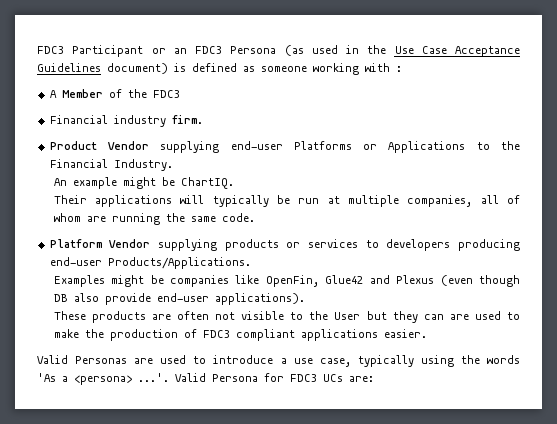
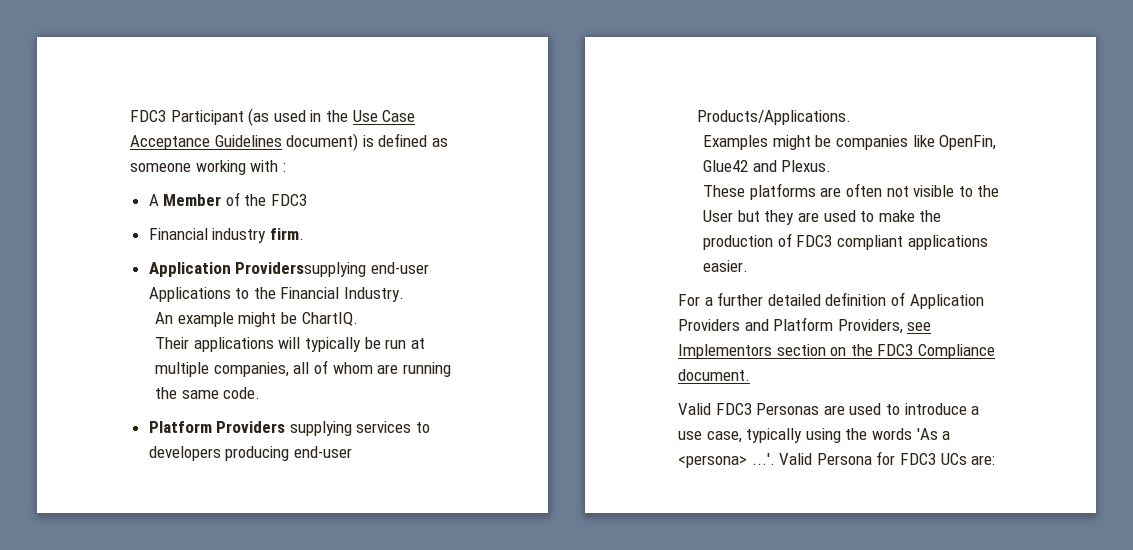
- FDC3 Participant or an FDC3 Persona (as used in the Use Case Acceptance Guidelines document) is defined as someone working with :
+ FDC3 Participant (as used in the Use Case Acceptance Guidelines document) is defined as someone working with :
- Product Vendor supplying end-user Platforms or Applications to the Financial Industry.
+ Application Providerssupplying end-user Applications to the Financial Industry.
- Platform Vendor supplying products or services to developers producing end-user Products/Applications.
+ Platform Providers supplying services to developers producing end-user Products/Applications.
- Examples might be companies like OpenFin, Glue42 and Plexus (even though DB also provide end-user applications).
+ Examples might be companies like OpenFin, Glue42 and Plexus.
- These products are often not visible to the User but they can are used to make the production of FDC3 compliant applications easier.
+ These platforms are often not visible to the User but they are used to make the production of FDC3 compliant applications easier.
- Valid Personas are used to introduce a use case, typically using the words 'As a <persona> ...'. Valid Persona for FDC3 UCs are:
+ For a further detailed definition of Application Providers and Platform Providers, see Implementors section on the FDC3 Compliance document.
+ Valid FDC3 Personas are used to introduce a use case, typically using the words 'As a <persona> ...'. Valid Persona for FDC3 UCs are:

